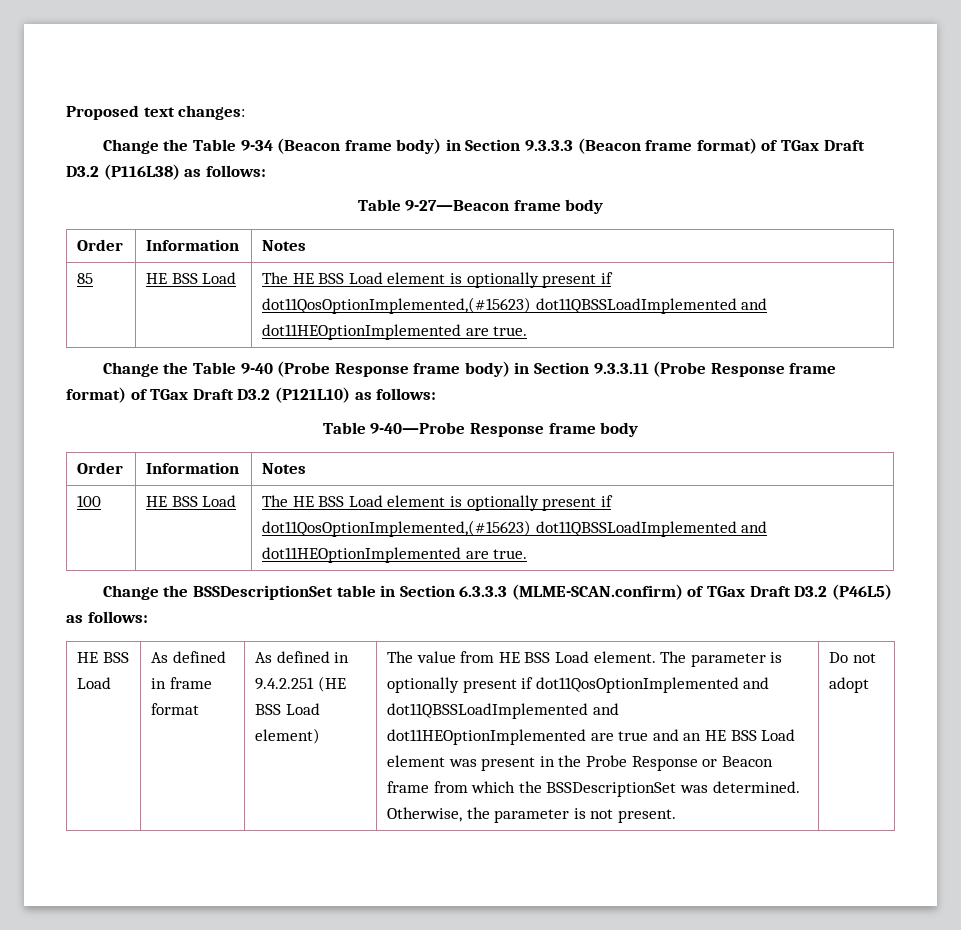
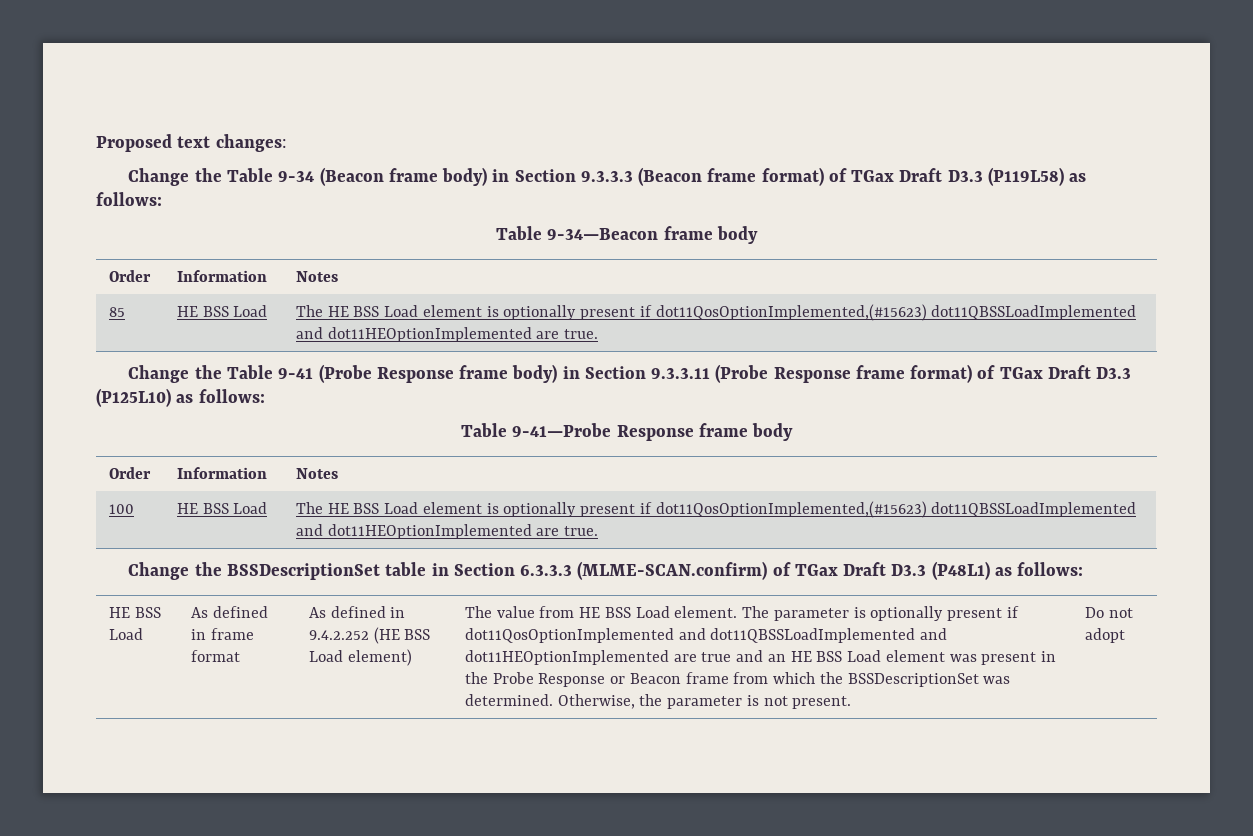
- Change the Table 9-34 (Beacon frame body) in Section 9.3.3.3 (Beacon frame format) of TGax Draft D3.2 (P116L38) as follows:
- Table 9-27—Beacon frame body
+ Change the Table 9-34 (Beacon frame body) in Section 9.3.3.3 (Beacon frame format) of TGax Draft D3.3 (P119L58) as follows:
+ Table 9-34—Beacon frame body
- Change the Table 9-40 (Probe Response frame body) in Section 9.3.3.11 (Probe Response frame format) of TGax Draft D3.2 (P121L10) as follows:
- Table 9-40—Probe Response frame body
+ Change the Table 9-41 (Probe Response frame body) in Section 9.3.3.11 (Probe Response frame format) of TGax Draft D3.3 (P125L10) as follows:
+ Table 9-41—Probe Response frame body
- Change the BSSDescriptionSet table in Section 6.3.3.3 (MLME-SCAN.confirm) of TGax Draft D3.2 (P46L5) as follows:
+ Change the BSSDescriptionSet table in Section 6.3.3.3 (MLME-SCAN.confirm) of TGax Draft D3.3 (P48L1) as follows:
- As defined in 9.4.2.251 (HE BSS Load element)
+ As defined in 9.4.2.252 (HE BSS Load element)

